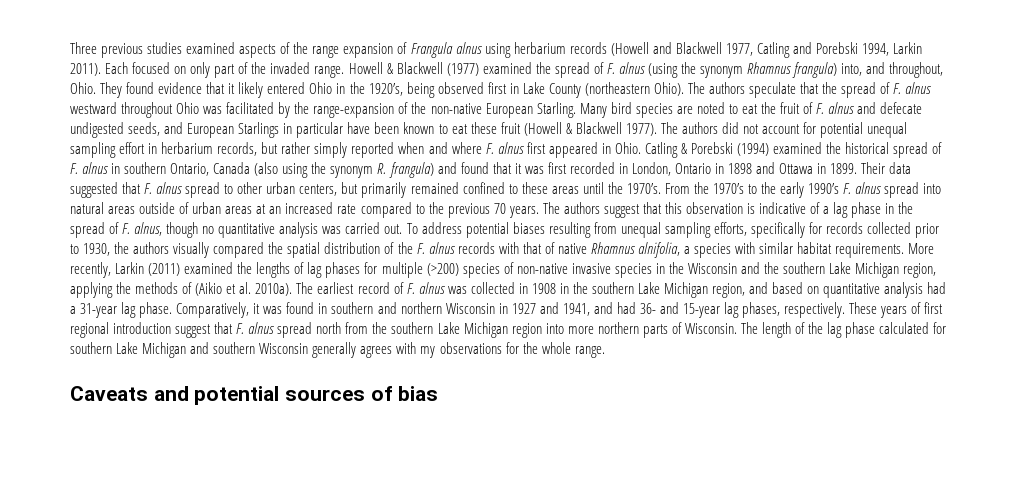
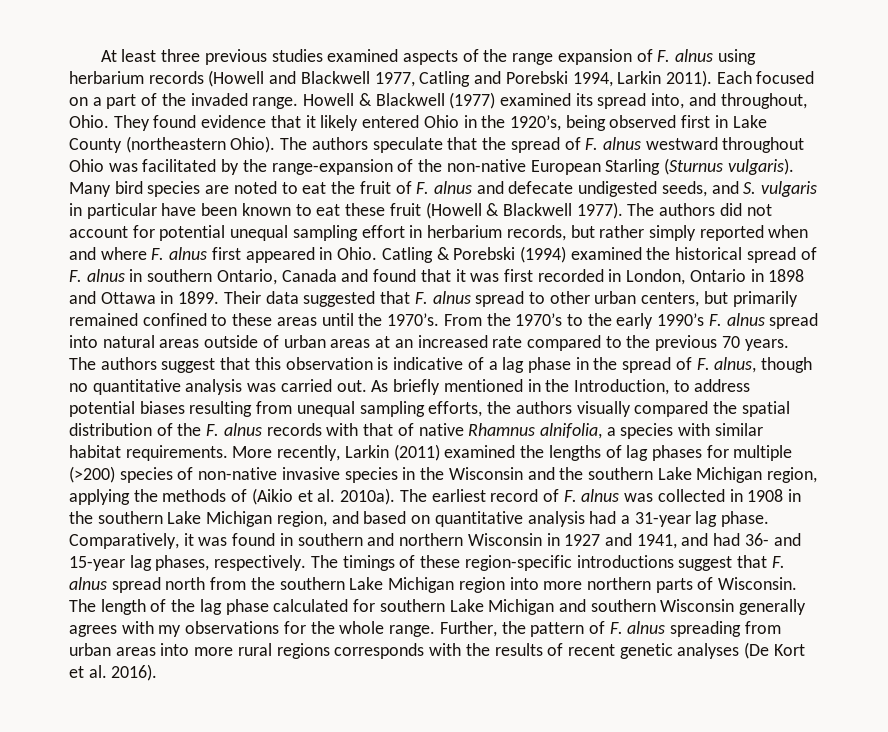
- Three previous studies examined aspects of the range expansion of Frangula alnus using herbarium records (Howell and Blackwell 1977, Catling and Porebski 1994, Larkin 2011).
+ At least three previous studies examined aspects of the range expansion of F. alnus using herbarium records (Howell and Blackwell 1977, Catling and Porebski 1994, Larkin 2011).
- Each focused on only part of the invaded range.
+ Each focused on a part of the invaded range.
- Howell & Blackwell (1977) examined the spread of F. alnus (using the synonym Rhamnus frangula) into, and throughout, Ohio.
+ Howell & Blackwell (1977) examined its spread into, and throughout, Ohio.
- The authors speculate that the spread of F. alnus westward throughout Ohio was facilitated by the range-expansion of the non-native European Starling.
+ The authors speculate that the spread of F. alnus westward throughout Ohio was facilitated by the range-expansion of the non-native European Starling (Sturnus vulgaris).
- Many bird species are noted to eat the fruit of F. alnus and defecate undigested seeds, and European Starlings in particular have been known to eat these fruit (Howell & Blackwell 1977).
+ Many bird species are noted to eat the fruit of F. alnus and defecate undigested seeds, and S. vulgaris in particular have been known to eat these fruit (Howell & Blackwell 1977).
- Catling & Porebski (1994) examined the historical spread of F. alnus in southern Ontario, Canada (also using the synonym R. frangula) and found that it was first recorded in London, Ontario in 1898 and Ottawa in 1899.
+ Catling & Porebski (1994) examined the historical spread of F. alnus in southern Ontario, Canada and found that it was first recorded in London, Ontario in 1898 and Ottawa in 1899.
- To address potential biases resulting from unequal sampling efforts, specifically for records collected prior to 1930, the authors visually compared the spatial distribution of the F. alnus records with that of native Rhamnus alnifolia, a species with similar habitat requirements.
+ As briefly mentioned in the Introduction, to address potential biases resulting from unequal sampling efforts, the authors visually compared the spatial distribution of the F. alnus records with that of native Rhamnus alnifolia, a species with similar habitat requirements.
- These years of first regional introduction suggest that F. alnus spread north from the southern Lake Michigan region into more northern parts of Wisconsin.
+ The timings of these region-specific introductions suggest that F. alnus spread north from the southern Lake Michigan region into more northern parts of Wisconsin.
- The length of the lag phase calculated for southern Lake Michigan and southern Wisconsin generally agrees with my observations for the whole range.
- Caveats and potential sources of bias
+ The length of the lag phase calculated for southern Lake Michigan and southern Wisconsin generally agrees with my observations for the whole range. Further, the pattern of F. alnus spreading from urban areas into more rural regions corresponds with the results of recent genetic analyses (De Kort et al. 2016).

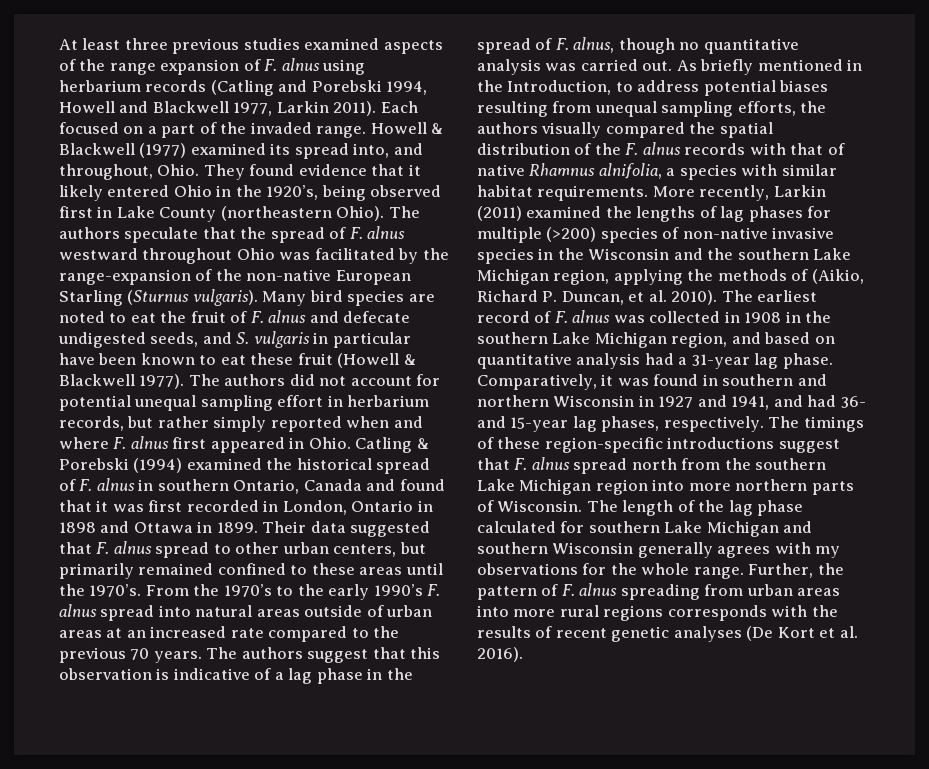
- At least three previous studies examined aspects of the range expansion of F. alnus using herbarium records (Howell and Blackwell 1977, Catling and Porebski 1994, Larkin 2011).
+ At least three previous studies examined aspects of the range expansion of F. alnus using herbarium records (Catling and Porebski 1994, Howell and Blackwell 1977, Larkin 2011).
- More recently, Larkin (2011) examined the lengths of lag phases for multiple (>200) species of non-native invasive species in the Wisconsin and the southern Lake Michigan region, applying the methods of (Aikio et al. 2010a).
+ More recently, Larkin (2011) examined the lengths of lag phases for multiple (>200) species of non-native invasive species in the Wisconsin and the southern Lake Michigan region, applying the methods of (Aikio, Richard P. Duncan, et al. 2010).

